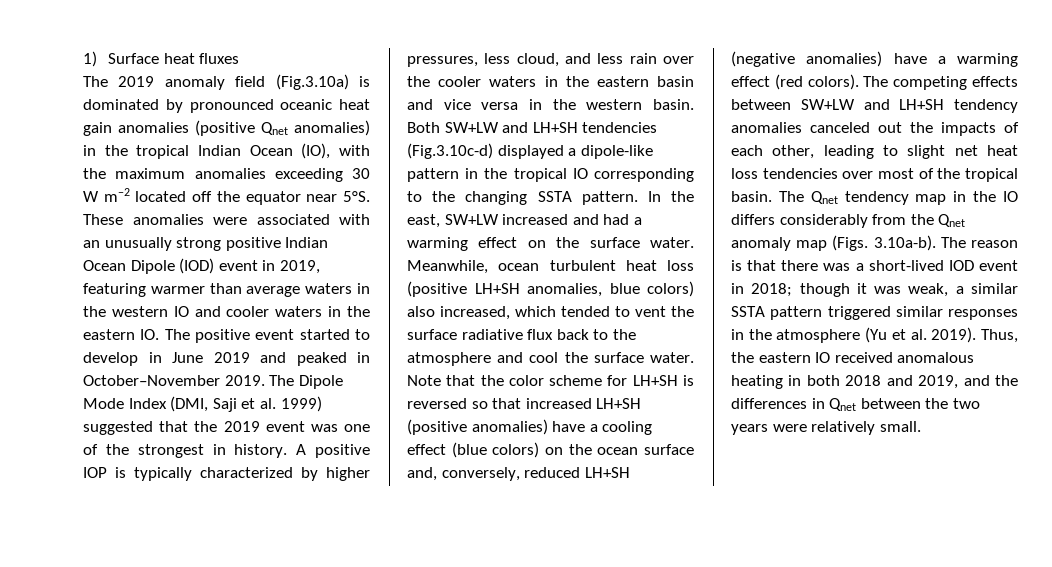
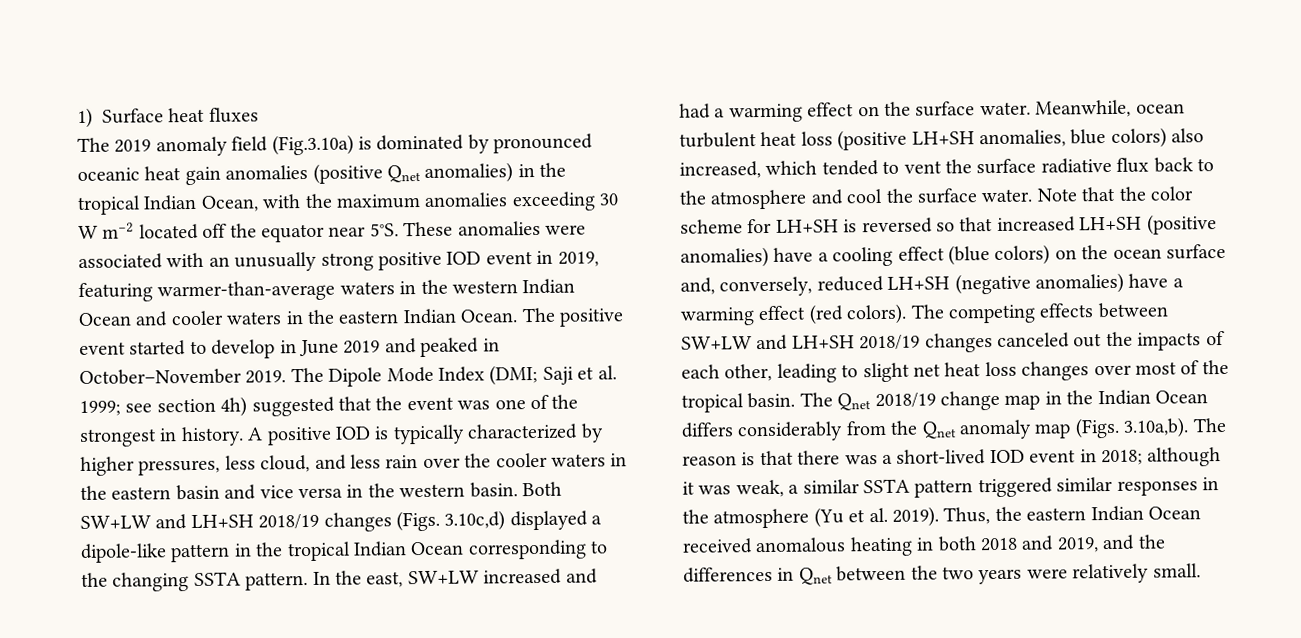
- The 2019 anomaly field (Fig.3.10a) is dominated by pronounced oceanic heat gain anomalies (positive Qnet anomalies) in the tropical Indian Ocean (IO), with the maximum anomalies exceeding 30 W m−2 located off the equator near 5°S.
+ The 2019 anomaly field (Fig.3.10a) is dominated by pronounced oceanic heat gain anomalies (positive Qnet anomalies) in the tropical Indian Ocean, with the maximum anomalies exceeding 30 W m−2 located off the equator near 5°S.
- These anomalies were associated with an unusually strong positive Indian Ocean Dipole (IOD) event in 2019, featuring warmer than average waters in the western IO and cooler waters in the eastern IO. The positive event started to develop in June 2019 and peaked in October–November 2019.
+ These anomalies were associated with an unusually strong positive IOD event in 2019, featuring warmer-than-average waters in the western Indian Ocean and cooler waters in the eastern Indian Ocean. The positive event started to develop in June 2019 and peaked in October–November 2019.
- The Dipole Mode Index (DMI, Saji et al. 1999) suggested that the 2019 event was one of the strongest in history.
+ The Dipole Mode Index (DMI; Saji et al. 1999; see section 4h) suggested that the event was one of the strongest in history.
- A positive IOP is typically characterized by higher pressures, less cloud, and less rain over the cooler waters in the eastern basin and vice versa in the western basin.
+ A positive IOD is typically characterized by higher pressures, less cloud, and less rain over the cooler waters in the eastern basin and vice versa in the western basin.
- Both SW+LW and LH+SH tendencies (Fig.3.10c-d) displayed a dipole-like pattern in the tropical IO corresponding to the changing SSTA pattern.
+ Both SW+LW and LH+SH 2018/19 changes (Figs. 3.10c,d) displayed a dipole-like pattern in the tropical Indian Ocean corresponding to the changing SSTA pattern.
- The competing effects between SW+LW and LH+SH tendency anomalies canceled out the impacts of each other, leading to slight net heat loss tendencies over most of the tropical basin.
+ The competing effects between SW+LW and LH+SH 2018/19 changes canceled out the impacts of each other, leading to slight net heat loss changes over most of the tropical basin.
- The Qnet tendency map in the IO differs considerably from the Qnet anomaly map (Figs. 3.10a-b). The reason is that there was a short-lived IOD event in 2018; though it was weak, a similar SSTA pattern triggered similar responses in the atmosphere (Yu et al. 2019).
+ The Qnet 2018/19 change map in the Indian Ocean differs considerably from the Qnet anomaly map (Figs. 3.10a,b). The reason is that there was a short-lived IOD event in 2018; although it was weak, a similar SSTA pattern triggered similar responses in the atmosphere (Yu et al. 2019).
- Thus, the eastern IO received anomalous heating in both 2018 and 2019, and the differences in Qnet between the two years were relatively small.
+ Thus, the eastern Indian Ocean received anomalous heating in both 2018 and 2019, and the differences in Qnet between the two years were relatively small.

